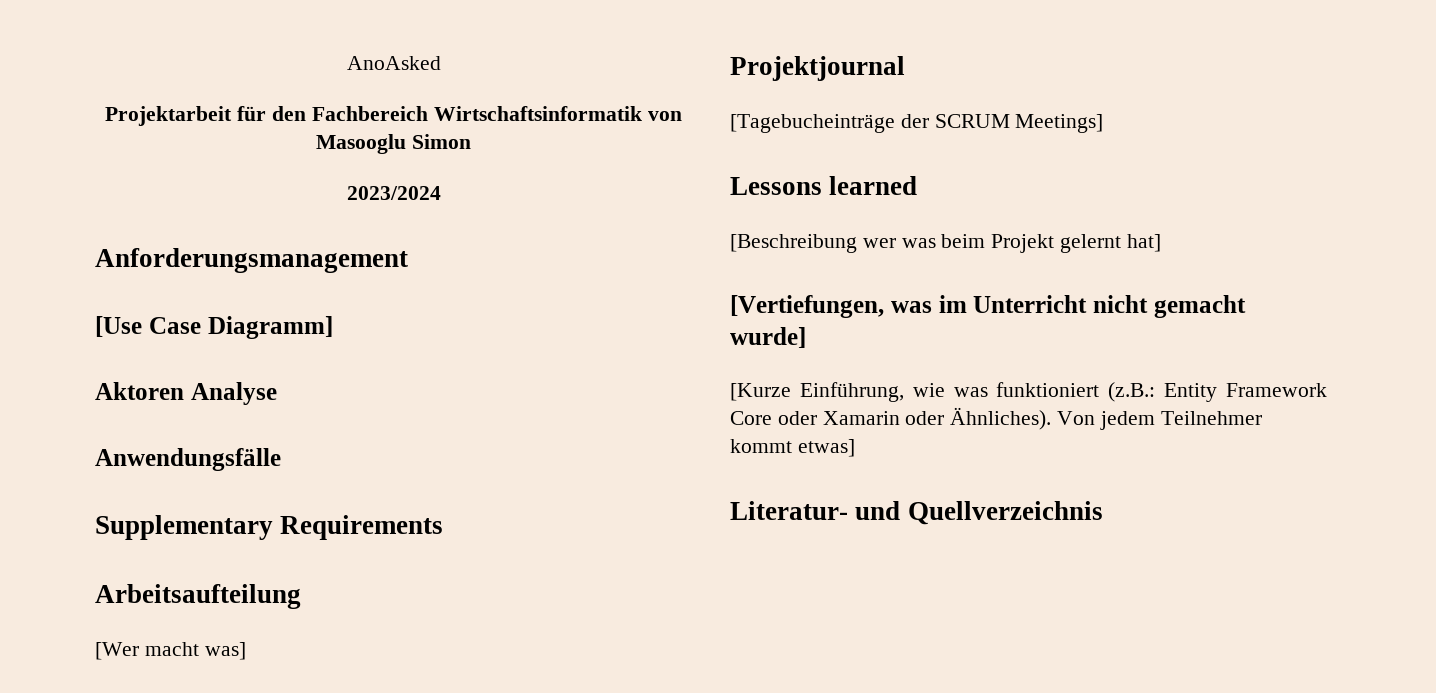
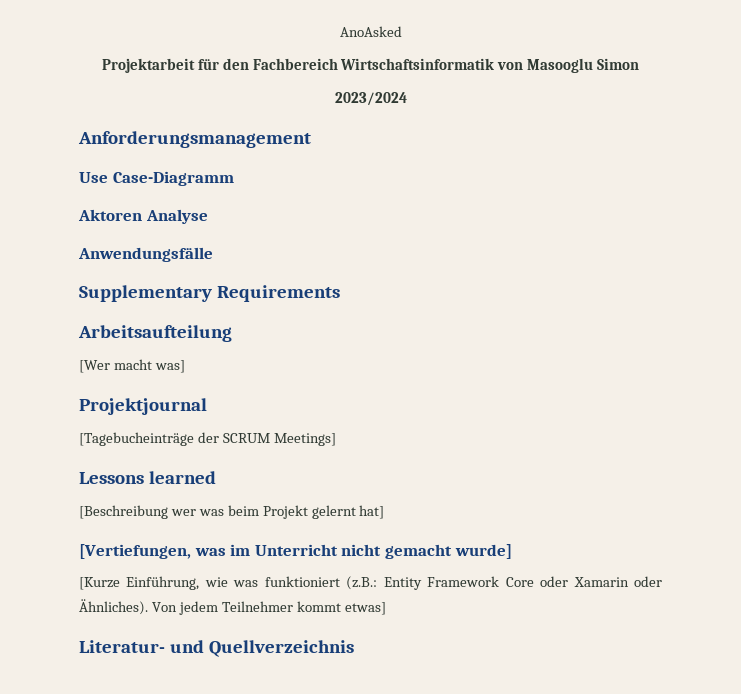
- [Use Case Diagramm]
+ Use Case-Diagramm

